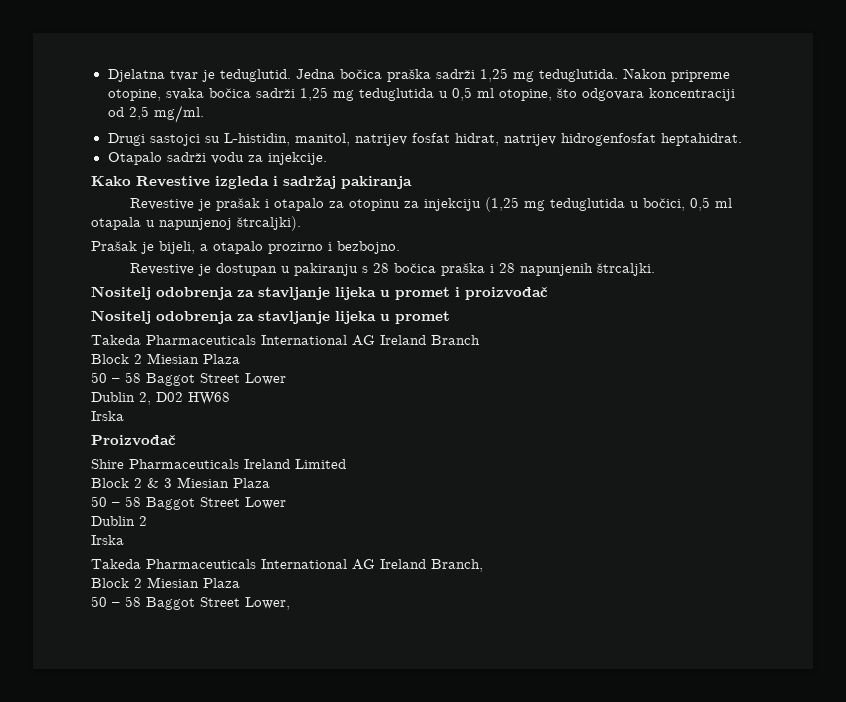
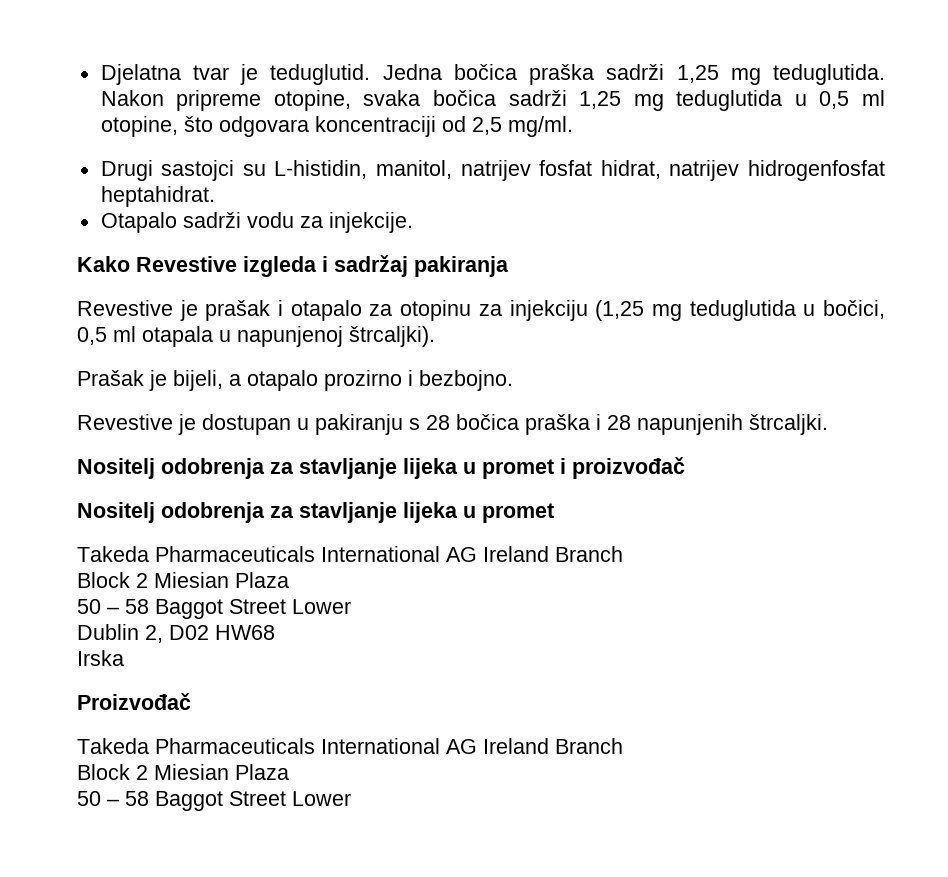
  Proizvođač
- Shire Pharmaceuticals Ireland Limited
- Block 2 & 3 Miesian Plaza
+ Takeda Pharmaceuticals International AG Ireland Branch
+ Block 2 Miesian Plaza
  50 – 58 Baggot Street Lower
- Dublin 2
- Irska
- Takeda Pharmaceuticals International AG Ireland Branch,
- Block 2 Miesian Plaza
- 50 – 58 Baggot Street Lower,

